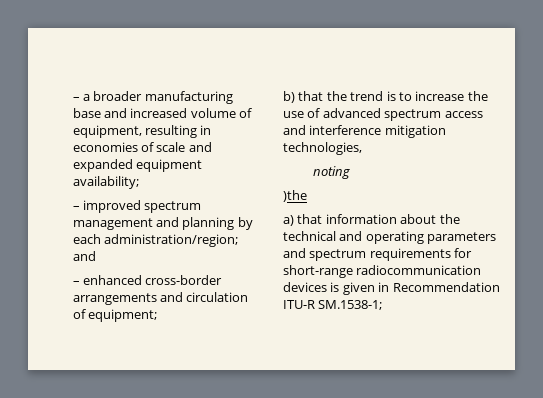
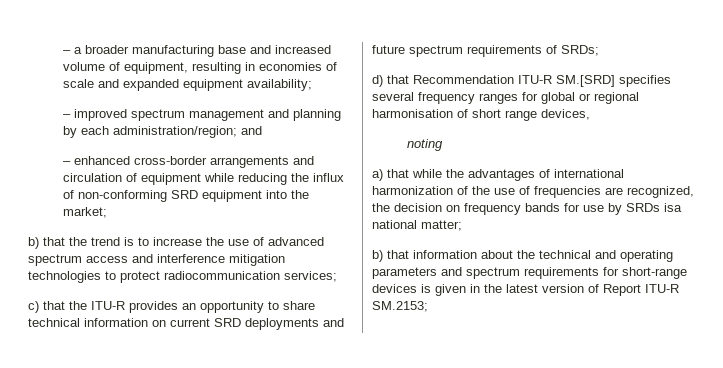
- – enhanced cross-border arrangements and circulation of equipment;
+ – enhanced cross-border arrangements and circulation of equipment while reducing the influx of non-conforming SRD equipment into the market;
- b) that the trend is to increase the use of advanced spectrum access and interference mitigation technologies,
+ b) that the trend is to increase the use of advanced spectrum access and interference mitigation technologies to protect radiocommunication services;
+ c) that the ITU-R provides an opportunity to share technical information on current SRD deployments and future spectrum requirements of SRDs;
+ d) that Recommendation ITU-R SM.[SRD] specifies several frequency ranges for global or regional harmonisation of short range devices,
  noting
- )the
- a) that information about the technical and operating parameters and spectrum requirements for short-range radiocommunication devices is given in Recommendation ITU-R SM.1538-1;
+ a) that while the advantages of international harmonization of the use of frequencies are recognized, the decision on frequency bands for use by SRDs isa national matter;
+ b) that information about the technical and operating parameters and spectrum requirements for short-range devices is given in the latest version of Report ITU-R SM.2153;

